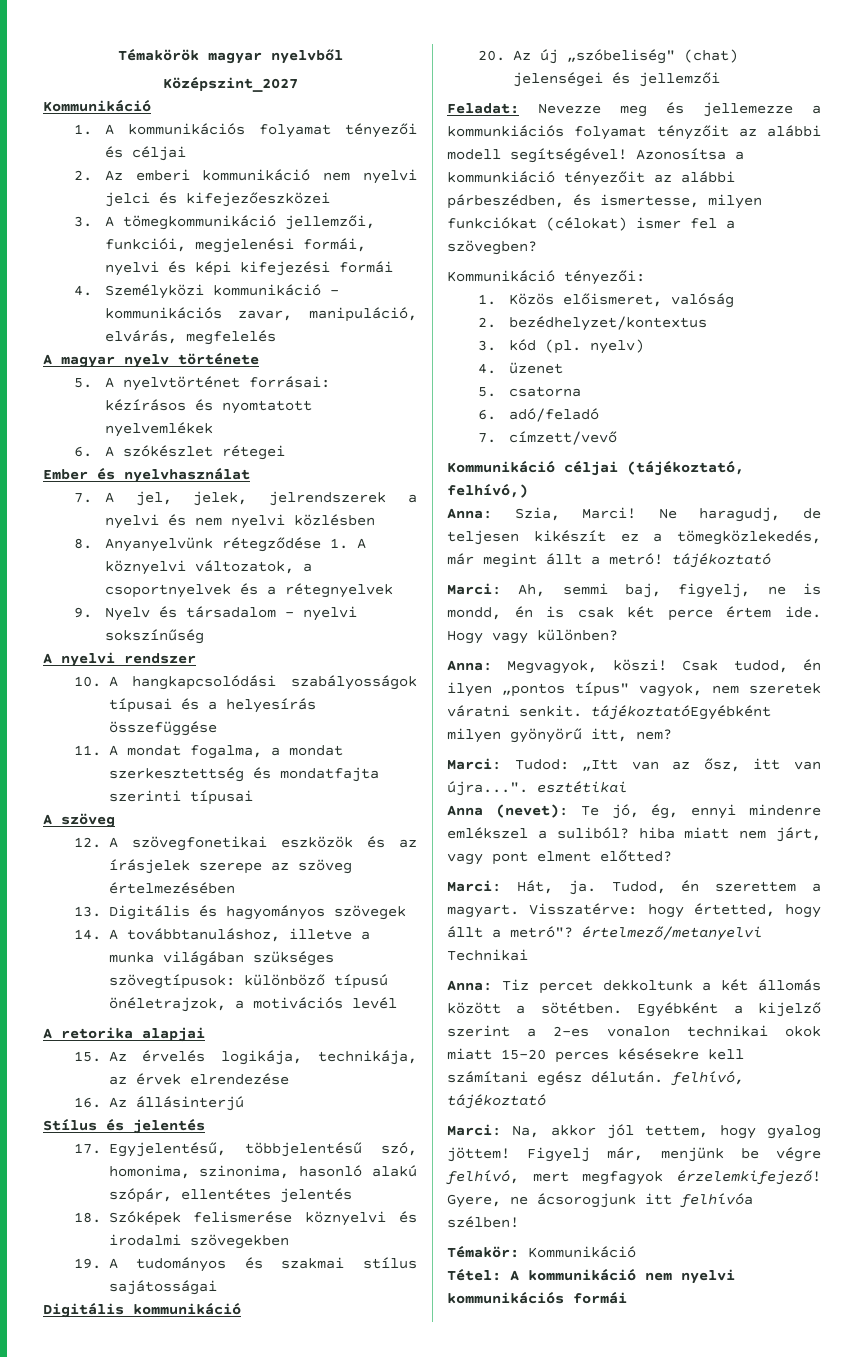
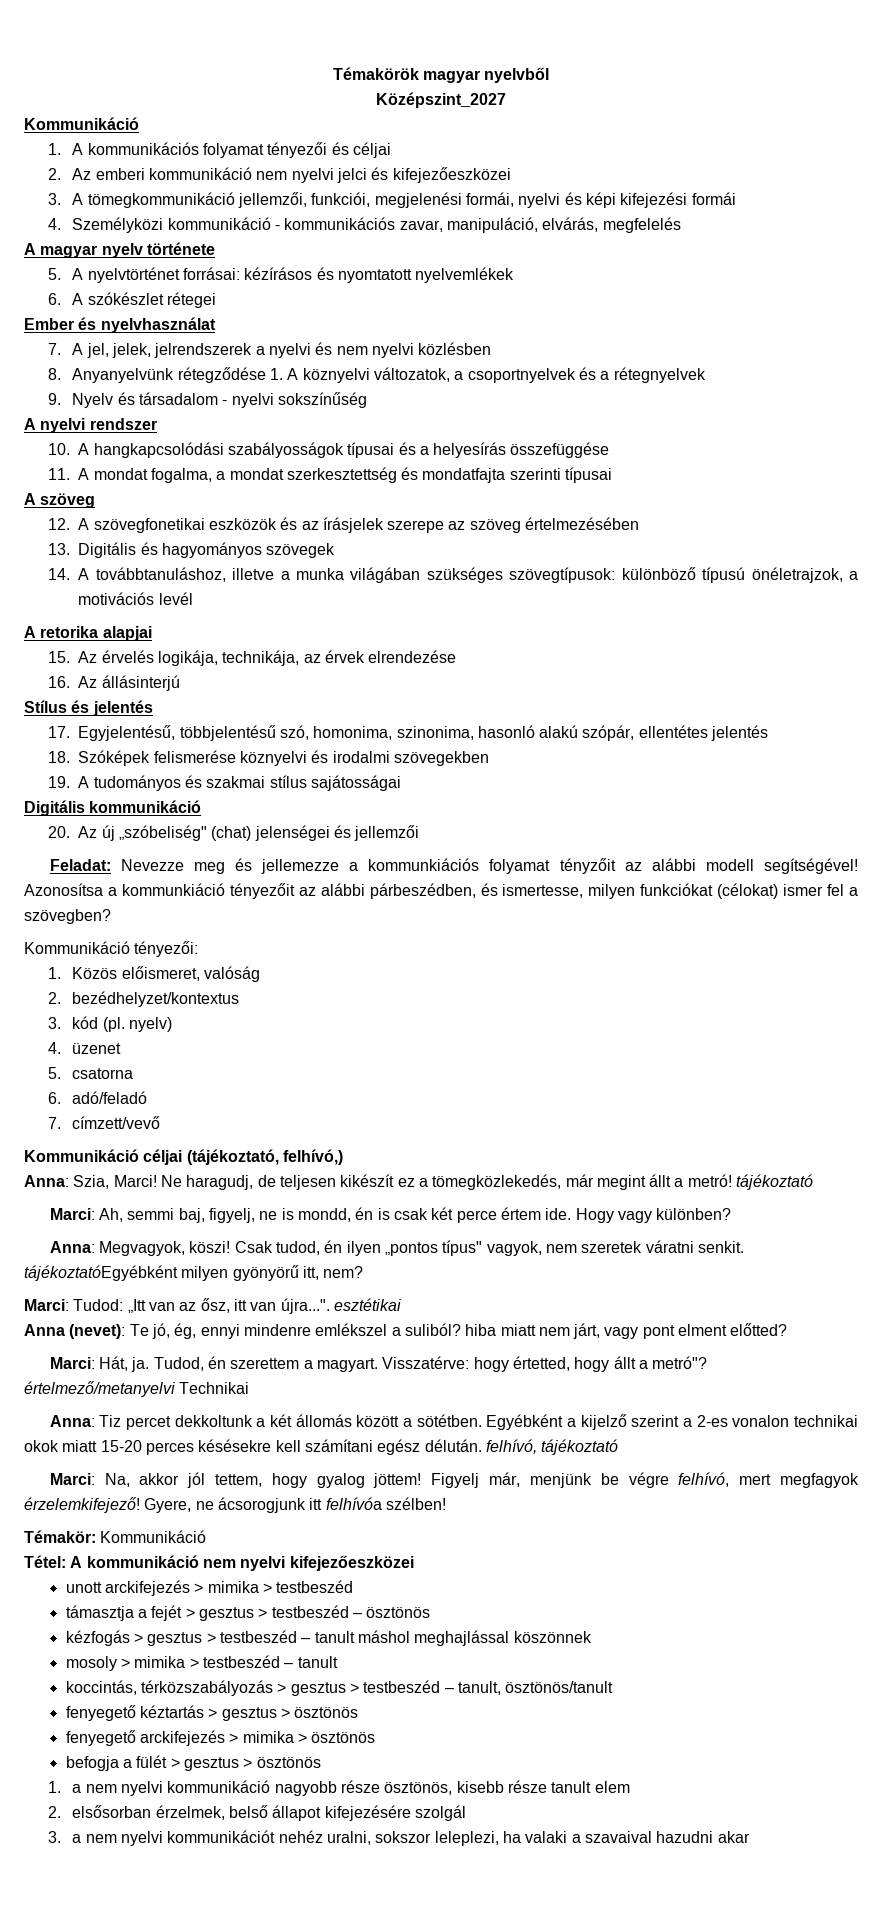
- Tétel: A kommunikáció nem nyelvi kommunikációs formái
+ Tétel: A kommunikáció nem nyelvi kifejezőeszközei
+ unott arckifejezés > mimika > testbeszéd
+ támasztja a fejét > gesztus > testbeszéd – ösztönös
+ kézfogás > gesztus > testbeszéd – tanult máshol meghajlással köszönnek
+ mosoly > mimika > testbeszéd – tanult
+ koccintás, térközszabályozás > gesztus > testbeszéd – tanult, ösztönös/tanult
+ fenyegető kéztartás > gesztus > ösztönös
+ fenyegető arckifejezés > mimika > ösztönös
+ befogja a fülét > gesztus > ösztönös
+ 1. a nem nyelvi kommunikáció nagyobb része ösztönös, kisebb része tanult elem
+ 2. elsősorban érzelmek, belső állapot kifejezésére szolgál
+ 3. a nem nyelvi kommunikációt nehéz uralni, sokszor leleplezi, ha valaki a szavaival hazudni akar

